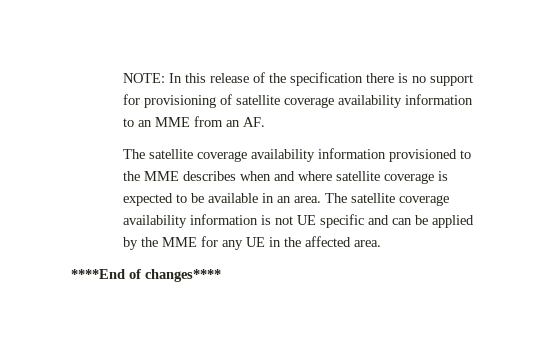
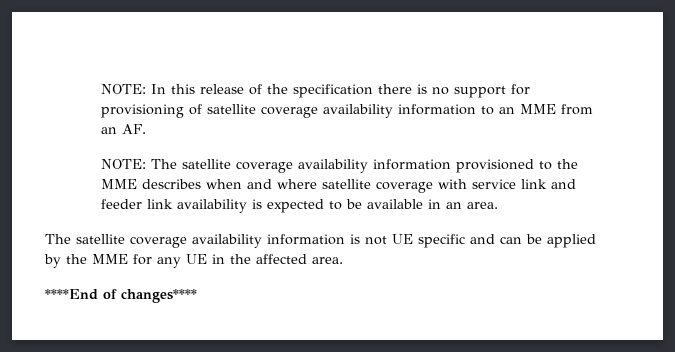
- The satellite coverage availability information provisioned to the MME describes when and where satellite coverage is expected to be available in an area. The satellite coverage availability information is not UE specific and can be applied by the MME for any UE in the affected area.
+ NOTE: The satellite coverage availability information provisioned to the MME describes when and where satellite coverage with service link and feeder link availability is expected to be available in an area.
+ The satellite coverage availability information is not UE specific and can be applied by the MME for any UE in the affected area.

